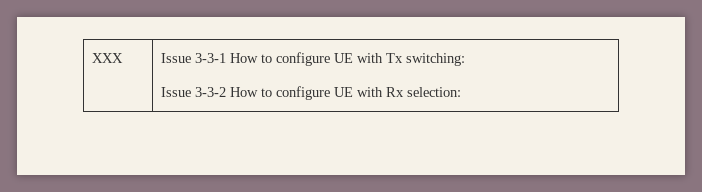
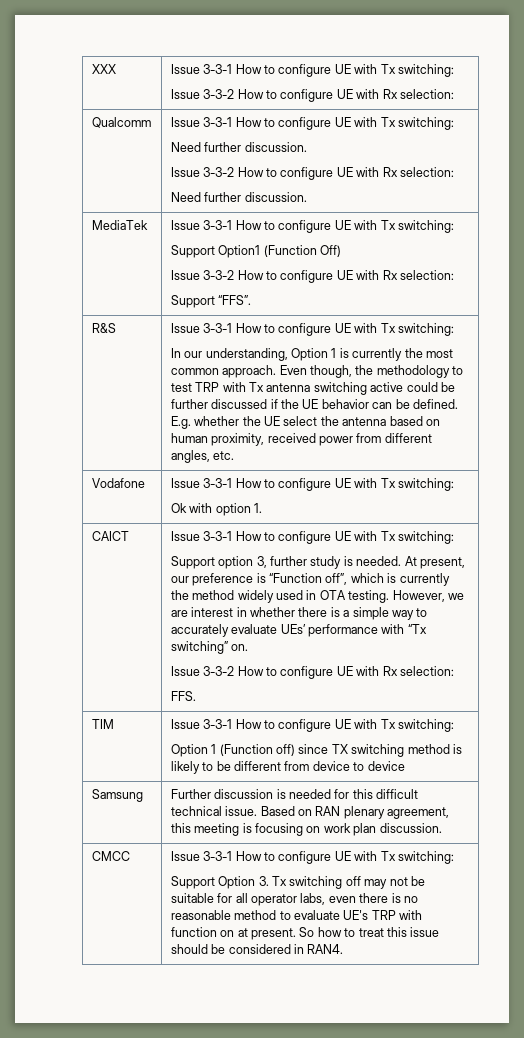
+ Qualcomm | Issue 3-3-1 How to configure UE with Tx switching:
+ Need further discussion.
+ Issue 3-3-2 How to configure UE with Rx selection:
+ Need further discussion.
+ MediaTek | Issue 3-3-1 How to configure UE with Tx switching:
+ Support Option1 (Function Off)
+ Issue 3-3-2 How to configure UE with Rx selection:
+ Support “FFS”.
+ R&S | Issue 3-3-1 How to configure UE with Tx switching:
+ In our understanding, Option 1 is currently the most common approach. Even though, the methodology to test TRP with Tx antenna switching active could be further discussed if the UE behavior can be defined. E.g. whether the UE select the antenna based on human proximity, received power from different angles, etc.
+ Vodafone | Issue 3-3-1 How to configure UE with Tx switching:
+ Ok with option 1.
+ CAICT | Issue 3-3-1 How to configure UE with Tx switching:
+ Support option 3, further study is needed. At present, our preference is “Function off”, which is currently the method widely used in OTA testing. However, we are interest in whether there is a simple way to accurately evaluate UEs’ performance with “Tx switching” on.
+ Issue 3-3-2 How to configure UE with Rx selection:
+ FFS.
+ TIM | Issue 3-3-1 How to configure UE with Tx switching:
+ Option 1 (Function off) since TX switching method is likely to be different from device to device
+ Samsung | Further discussion is needed for this difficult technical issue. Based on RAN plenary agreement, this meeting is focusing on work plan discussion.
+ CMCC | Issue 3-3-1 How to configure UE with Tx switching:
+ Support Option 3. Tx switching off may not be suitable for all operator labs, even there is no reasonable method to evaluate UE's TRP with function on at present. So how to treat this issue should be considered in RAN4.

